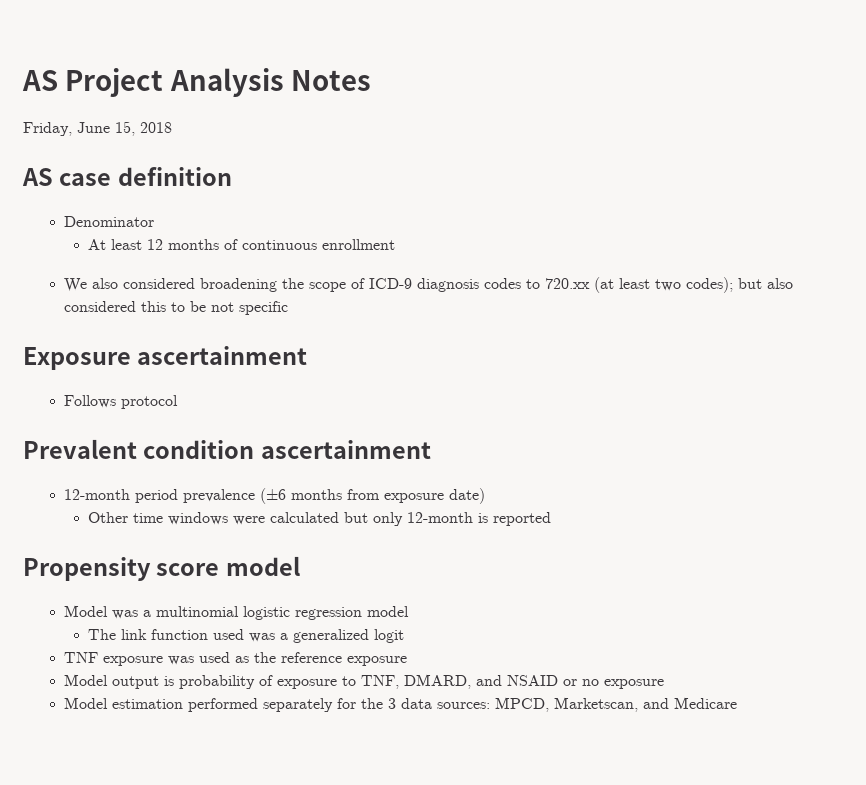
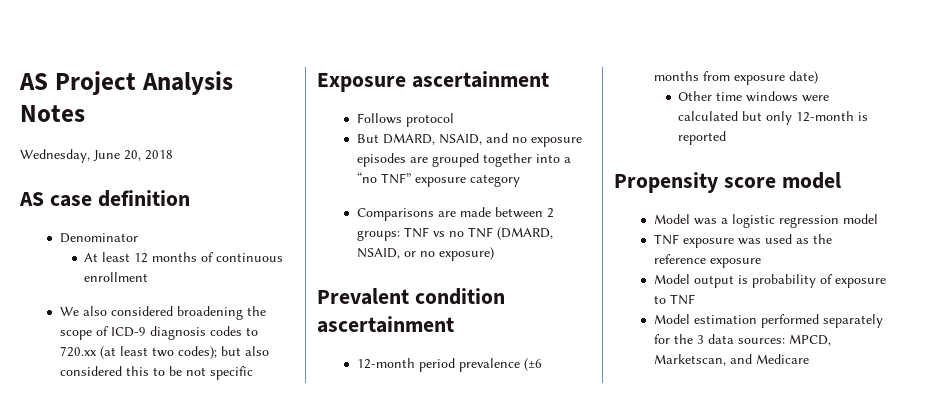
- Friday, June 15, 2018
+ Wednesday, June 20, 2018
+ But DMARD, NSAID, and no exposure episodes are grouped together into a “no TNF” exposure category
+ Comparisons are made between 2 groups: TNF vs no TNF (DMARD, NSAID, or no exposure)
- Model was a multinomial logistic regression model
+ Model was a logistic regression model
- The link function used was a generalized logit
- Model output is probability of exposure to TNF, DMARD, and NSAID or no exposure
+ Model output is probability of exposure to TNF

